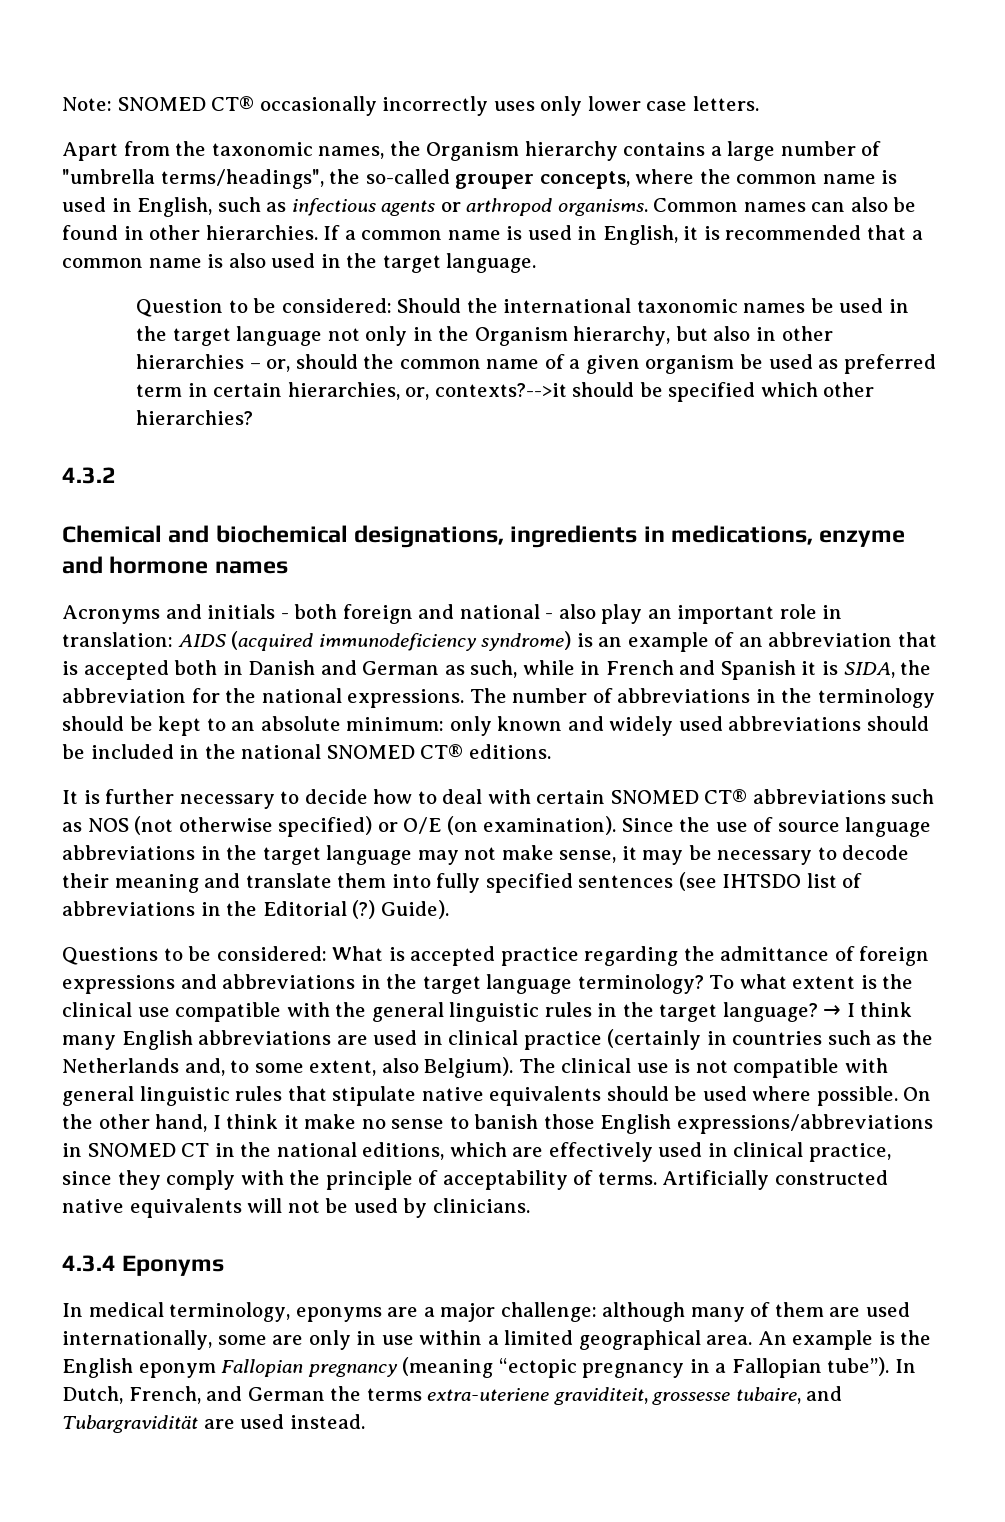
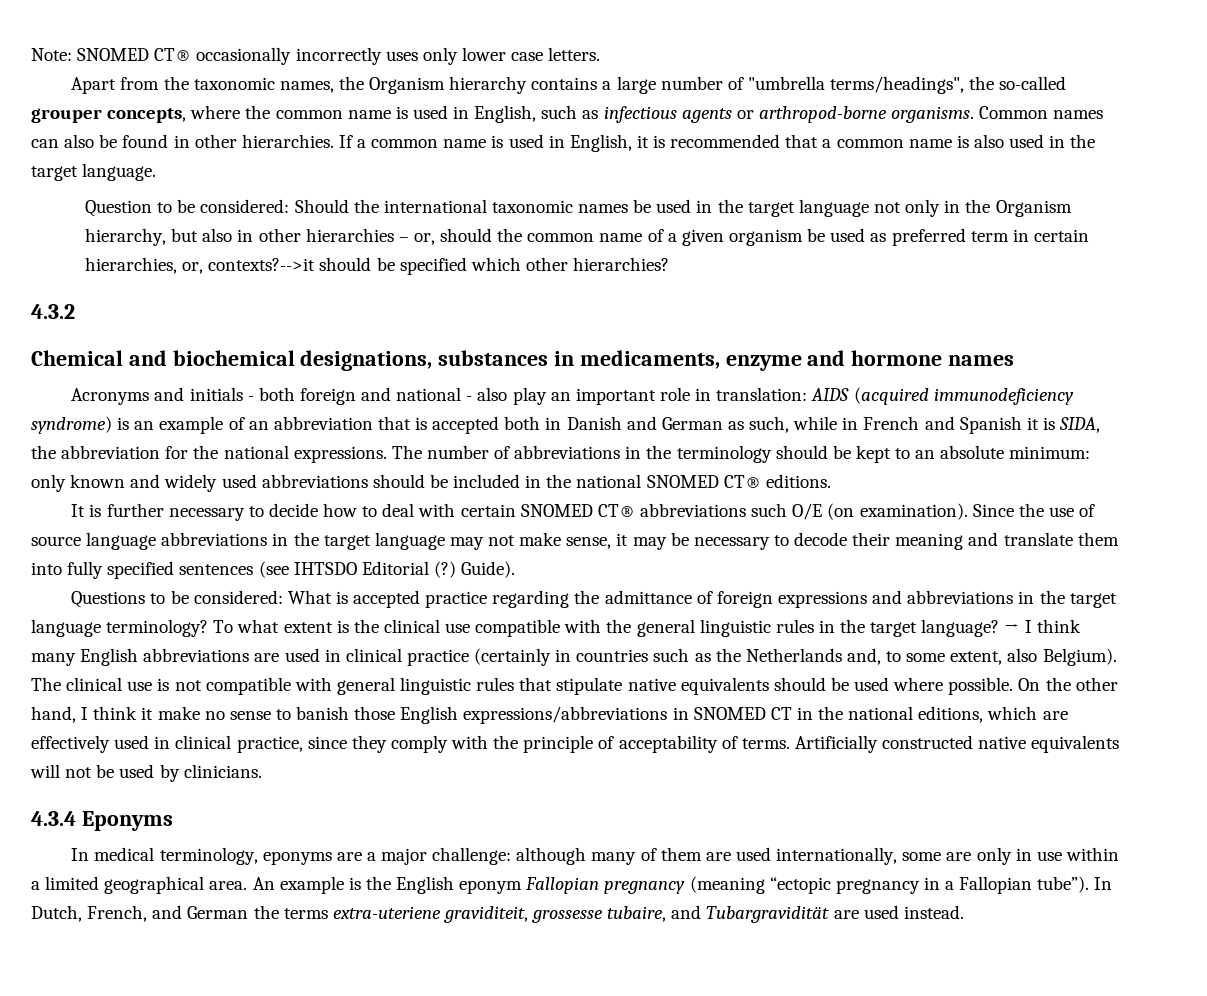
- Apart from the taxonomic names, the Organism hierarchy contains a large number of "umbrella terms/headings", the so-called grouper concepts, where the common name is used in English, such as infectious agents or arthropod organisms.
+ Apart from the taxonomic names, the Organism hierarchy contains a large number of "umbrella terms/headings", the so-called grouper concepts, where the common name is used in English, such as infectious agents or arthropod-borne organisms.
- Chemical and biochemical designations, ingredients in medications, enzyme and hormone names
+ Chemical and biochemical designations, substances in medicaments, enzyme and hormone names
- It is further necessary to decide how to deal with certain SNOMED CT® abbreviations such as NOS (not otherwise specified) or O/E (on examination).
+ It is further necessary to decide how to deal with certain SNOMED CT® abbreviations such O/E (on examination).
- Since the use of source language abbreviations in the target language may not make sense, it may be necessary to decode their meaning and translate them into fully specified sentences (see IHTSDO list of abbreviations in the Editorial (?)
+ Since the use of source language abbreviations in the target language may not make sense, it may be necessary to decode their meaning and translate them into fully specified sentences (see IHTSDO Editorial (?)

